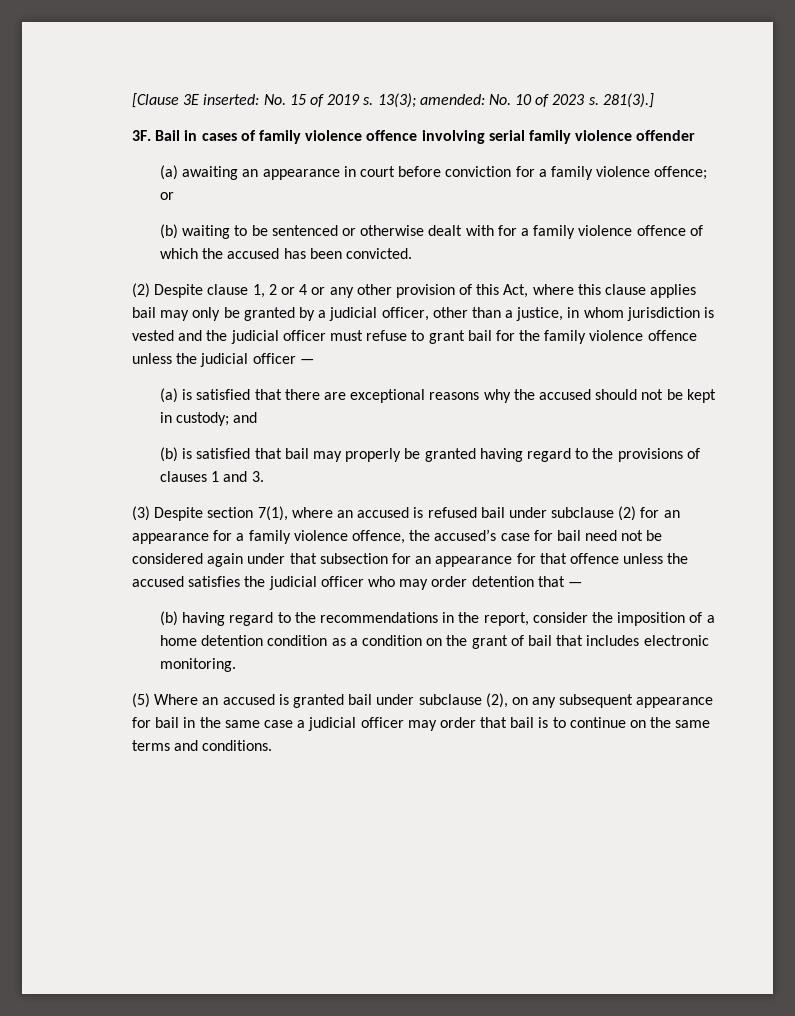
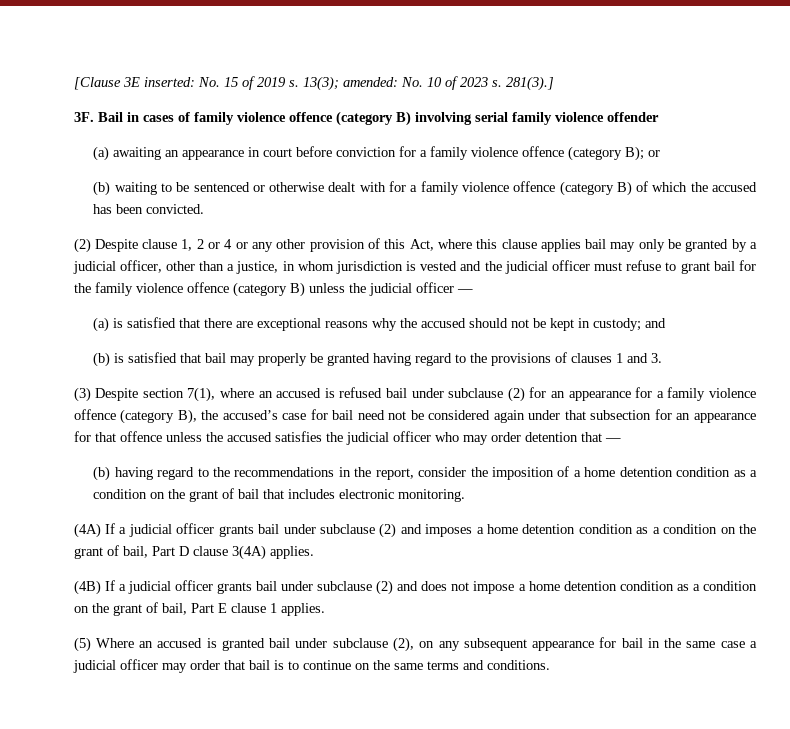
- Bail in cases of family violence offence involving serial family violence offender
+ Bail in cases of family violence offence (category B) involving serial family violence offender
- (a) awaiting an appearance in court before conviction for a family violence offence; or
+ (a) awaiting an appearance in court before conviction for a family violence offence (category B); or
- (b) waiting to be sentenced or otherwise dealt with for a family violence offence of which the accused has been convicted.
+ (b) waiting to be sentenced or otherwise dealt with for a family violence offence (category B) of which the accused has been convicted.
- (2) Despite clause 1, 2 or 4 or any other provision of this Act, where this clause applies bail may only be granted by a judicial officer, other than a justice, in whom jurisdiction is vested and the judicial officer must refuse to grant bail for the family violence offence unless the judicial officer —
+ (2) Despite clause 1, 2 or 4 or any other provision of this Act, where this clause applies bail may only be granted by a judicial officer, other than a justice, in whom jurisdiction is vested and the judicial officer must refuse to grant bail for the family violence offence (category B) unless the judicial officer —
- (3) Despite section 7(1), where an accused is refused bail under subclause (2) for an appearance for a family violence offence, the accused’s case for bail need not be considered again under that subsection for an appearance for that offence unless the accused satisfies the judicial officer who may order detention that —
+ (3) Despite section 7(1), where an accused is refused bail under subclause (2) for an appearance for a family violence offence (category B), the accused’s case for bail need not be considered again under that subsection for an appearance for that offence unless the accused satisfies the judicial officer who may order detention that —
+ (4A) If a judicial officer grants bail under subclause (2) and imposes a home detention condition as a condition on the grant of bail, Part D clause 3(4A) applies.
+ (4B) If a judicial officer grants bail under subclause (2) and does not impose a home detention condition as a condition on the grant of bail, Part E clause 1 applies.

